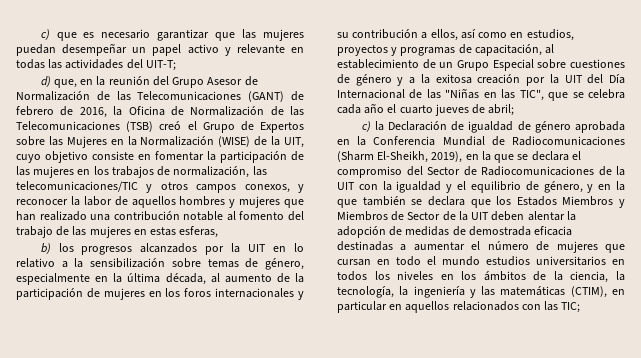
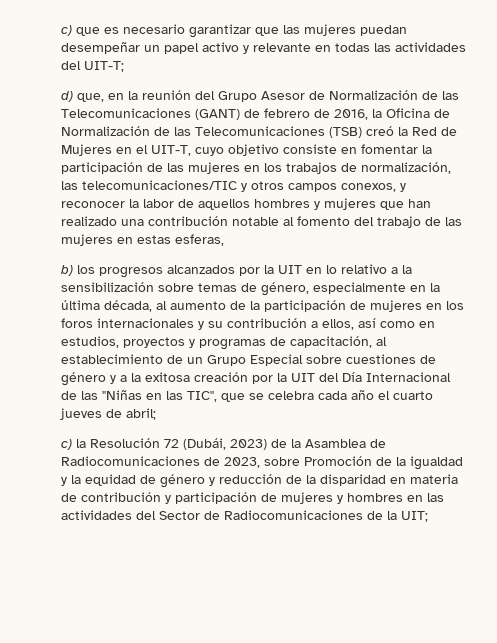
- d) que, en la reunión del Grupo Asesor de Normalización de las Telecomunicaciones (GANT) de febrero de 2016, la Oficina de Normalización de las Telecomunicaciones (TSB) creó el Grupo de Expertos sobre las Mujeres en la Normalización (WISE) de la UIT, cuyo objetivo consiste en fomentar la participación de las mujeres en los trabajos de normalización, las telecomunicaciones/TIC y otros campos conexos, y reconocer la labor de aquellos hombres y mujeres que han realizado una contribución notable al fomento del trabajo de las mujeres en estas esferas,
+ d) que, en la reunión del Grupo Asesor de Normalización de las Telecomunicaciones (GANT) de febrero de 2016, la Oficina de Normalización de las Telecomunicaciones (TSB) creó la Red de Mujeres en el UIT-T, cuyo objetivo consiste en fomentar la participación de las mujeres en los trabajos de normalización, las telecomunicaciones/TIC y otros campos conexos, y reconocer la labor de aquellos hombres y mujeres que han realizado una contribución notable al fomento del trabajo de las mujeres en estas esferas,
- c) la Declaración de igualdad de género aprobada en la Conferencia Mundial de Radiocomunicaciones (Sharm El-Sheikh, 2019), en la que se declara el compromiso del Sector de Radiocomunicaciones de la UIT con la igualdad y el equilibrio de género, y en la que también se declara que los Estados Miembros y Miembros de Sector de la UIT deben alentar la adopción de medidas de demostrada eficacia destinadas a aumentar el número de mujeres que cursan en todo el mundo estudios universitarios en todos los niveles en los ámbitos de la ciencia, la tecnología, la ingeniería y las matemáticas (CTIM), en particular en aquellos relacionados con las TIC;
+ c) la Resolución 72 (Dubái, 2023) de la Asamblea de Radiocomunicaciones de 2023, sobre Promoción de la igualdad y la equidad de género y reducción de la disparidad en materia de contribución y participación de mujeres y hombres en las actividades del Sector de Radiocomunicaciones de la UIT;

